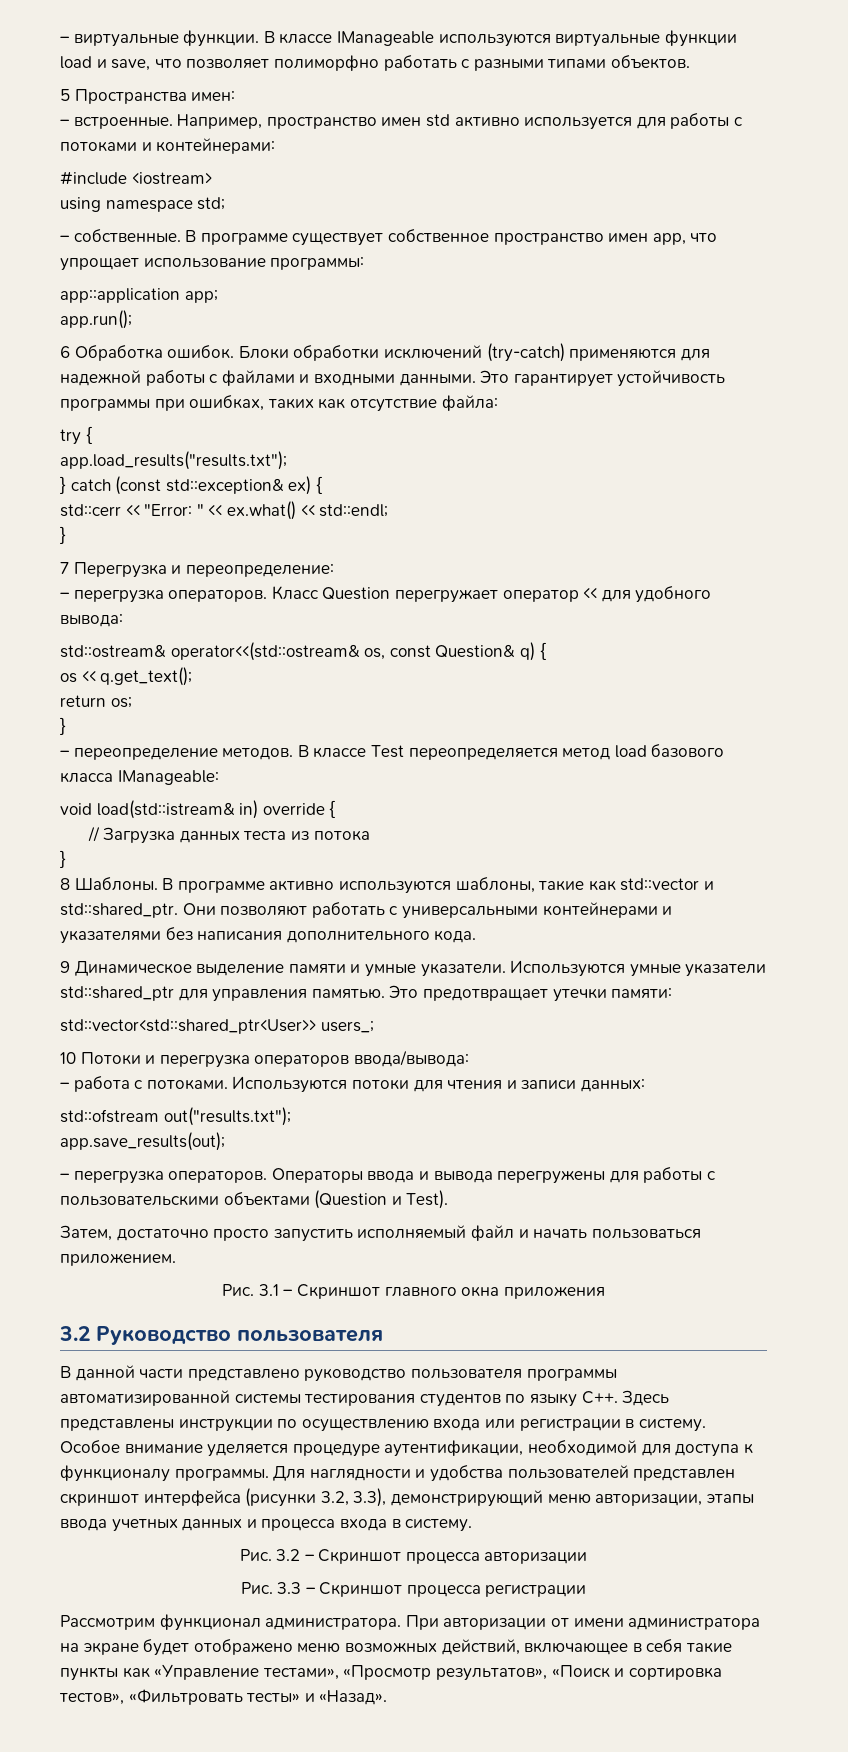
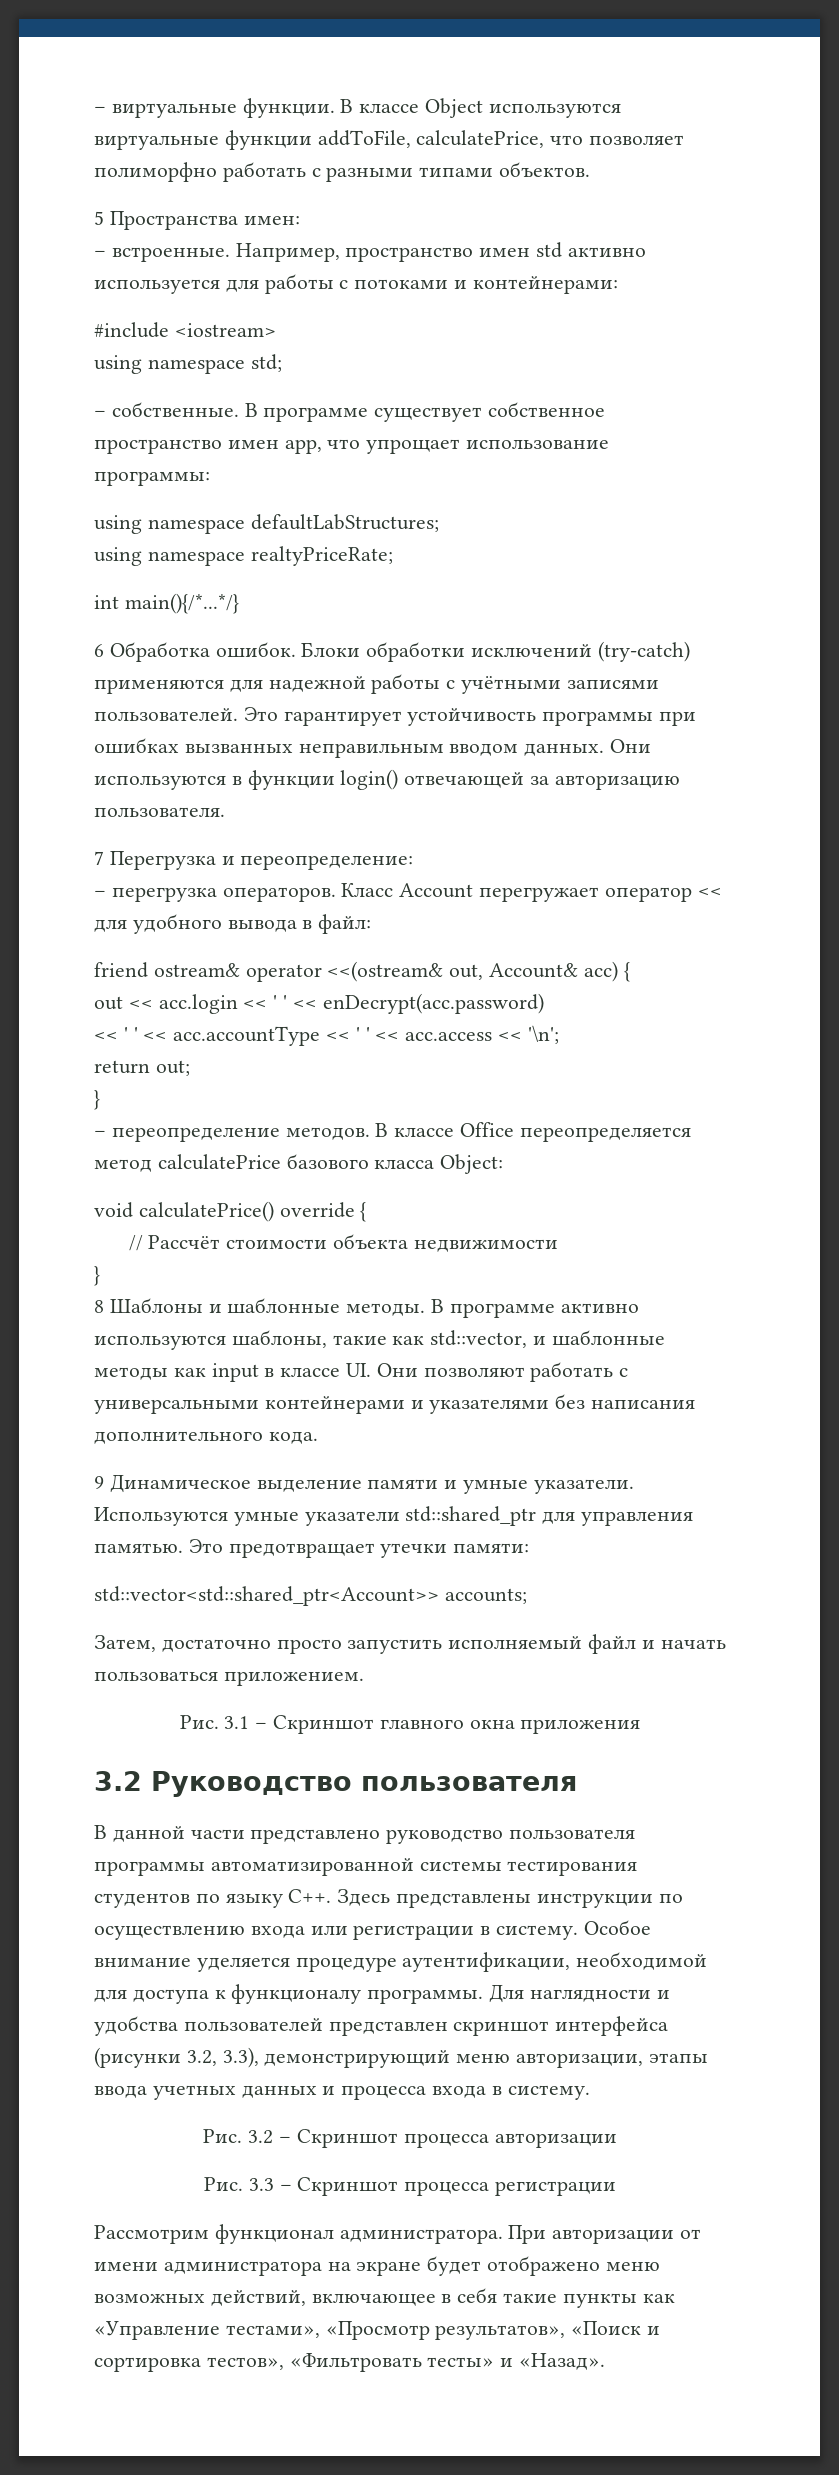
- В классе IManageable используются виртуальные функции load и save, что позволяет полиморфно работать с разными типами объектов.
+ В классе Object используются виртуальные функции addToFile, calculatePrice, что позволяет полиморфно работать с разными типами объектов.
- app::application app;
- app.run();
+ using namespace defaultLabStructures;
+ using namespace realtyPriceRate;
+ int main(){/*...*/}
- Блоки обработки исключений (try-catch) применяются для надежной работы с файлами и входными данными.
+ Блоки обработки исключений (try-catch) применяются для надежной работы с учётными записями пользователей.
- Это гарантирует устойчивость программы при ошибках, таких как отсутствие файла:
- try {
- app.load_results("results.txt");
- } catch (const std::exception& ex) {
- std::cerr << "Error: " << ex.what() << std::endl;
- }
+ Это гарантирует устойчивость программы при ошибках вызванных неправильным вводом данных. Они используются в функции login() отвечающей за авторизацию пользователя.
- Класс Question перегружает оператор << для удобного вывода:
- std::ostream& operator<<(std::ostream& os, const Question& q) {
- os << q.get_text();
+ Класс Account перегружает оператор << для удобного вывода в файл:
+ friend ostream& operator <<(ostream& out, Account& acc) {
+ out << acc.login << ' ' << enDecrypt(acc.password)
+ << ' ' << acc.accountType << ' ' << acc.access << '\n';
- return os;
+ return out;
- В классе Test переопределяется метод load базового класса IManageable:
+ В классе Office переопределяется метод calculatePrice базового класса Object:
- void load(std::istream& in) override {
+ void calculatePrice() override {
- // Загрузка данных теста из потока
+ // Рассчёт стоимости объекта недвижимости
  }
- 8 Шаблоны.
+ 8 Шаблоны и шаблонные методы.
- В программе активно используются шаблоны, такие как std::vector и std::shared_ptr. Они позволяют работать с универсальными контейнерами и указателями без написания дополнительного кода.
+ В программе активно используются шаблоны, такие как std::vector, и шаблонные методы как input в классе UI. Они позволяют работать с универсальными контейнерами и указателями без написания дополнительного кода.
- std::vector<std::shared_ptr<User>> users_;
- 10 Потоки и перегрузка операторов ввода/вывода:
- – работа с потоками. Используются потоки для чтения и записи данных:
- std::ofstream out("results.txt");
- app.save_results(out);
- – перегрузка операторов. Операторы ввода и вывода перегружены для работы с пользовательскими объектами (Question и Test).
+ std::vector<std::shared_ptr<Account>> accounts;

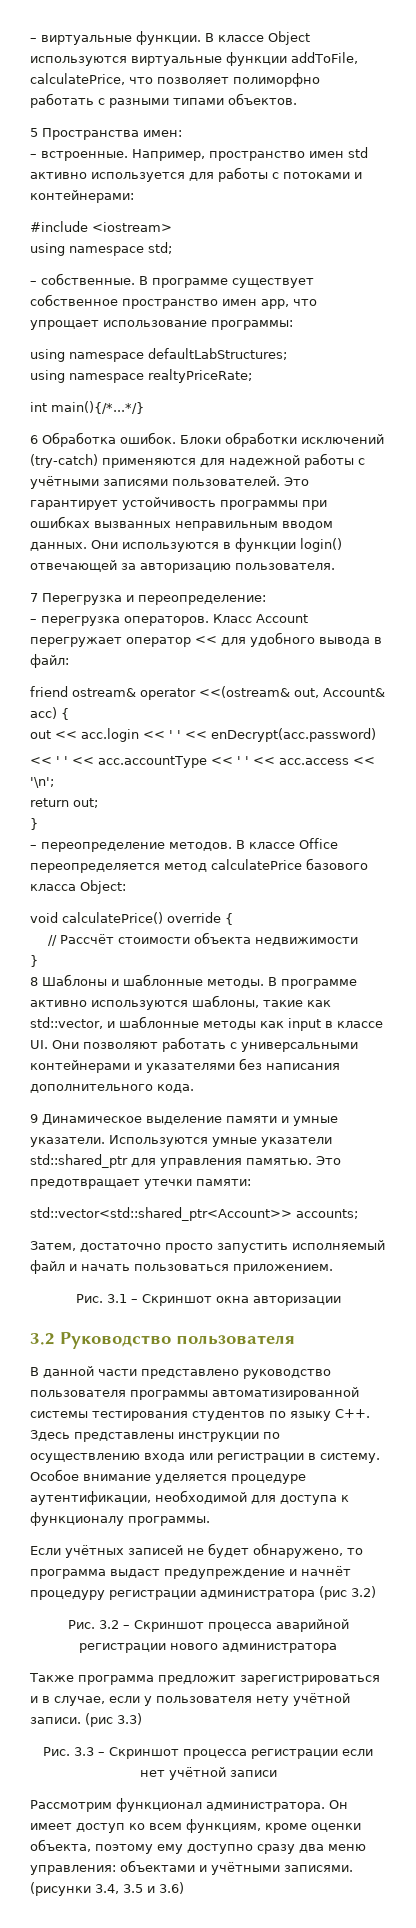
- Рис. 3.1 – Скриншот главного окна приложения
+ Рис. 3.1 – Скриншот окна авторизации
- Особое внимание уделяется процедуре аутентификации, необходимой для доступа к функционалу программы. Для наглядности и удобства пользователей представлен скриншот интерфейса (рисунки 3.2, 3.3), демонстрирующий меню авторизации, этапы ввода учетных данных и процесса входа в систему.
+ Особое внимание уделяется процедуре аутентификации, необходимой для доступа к функционалу программы.
+ Если учётных записей не будет обнаружено, то программа выдаст предупреждение и начнёт процедуру регистрации администратора (рис 3.2)
- Рис. 3.2 – Скриншот процесса авторизации
+ Рис. 3.2 – Скриншот процесса аварийной регистрации нового администратора
+ Также программа предложит зарегистрироваться и в случае, если у пользователя нету учётной записи. (рис 3.3)
- Рис. 3.3 – Скриншот процесса регистрации
+ Рис. 3.3 – Скриншот процесса регистрации если нет учётной записи
- При авторизации от имени администратора на экране будет отображено меню возможных действий, включающее в себя такие пункты как «Управление тестами», «Просмотр результатов», «Поиск и сортировка тестов», «Фильтровать тесты» и «Назад».
+ Он имеет доступ ко всем функциям, кроме оценки объекта, поэтому ему доступно сразу два меню управления: объектами и учётными записями. (рисунки 3.4, 3.5 и 3.6)

